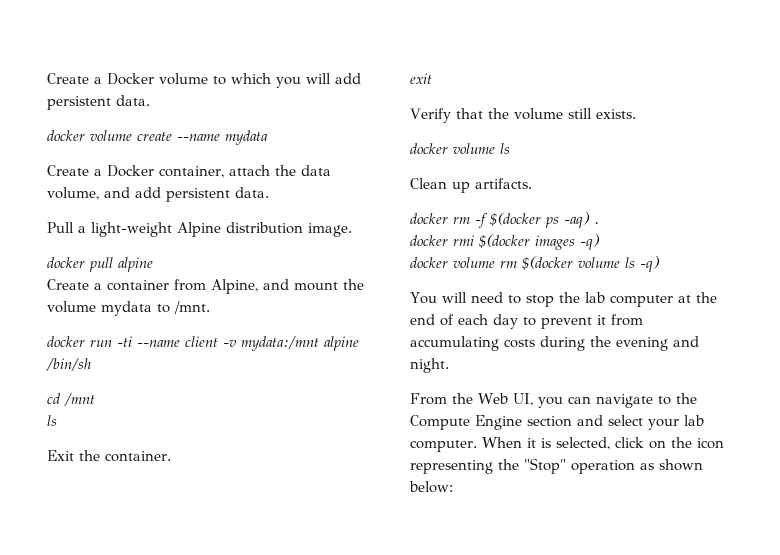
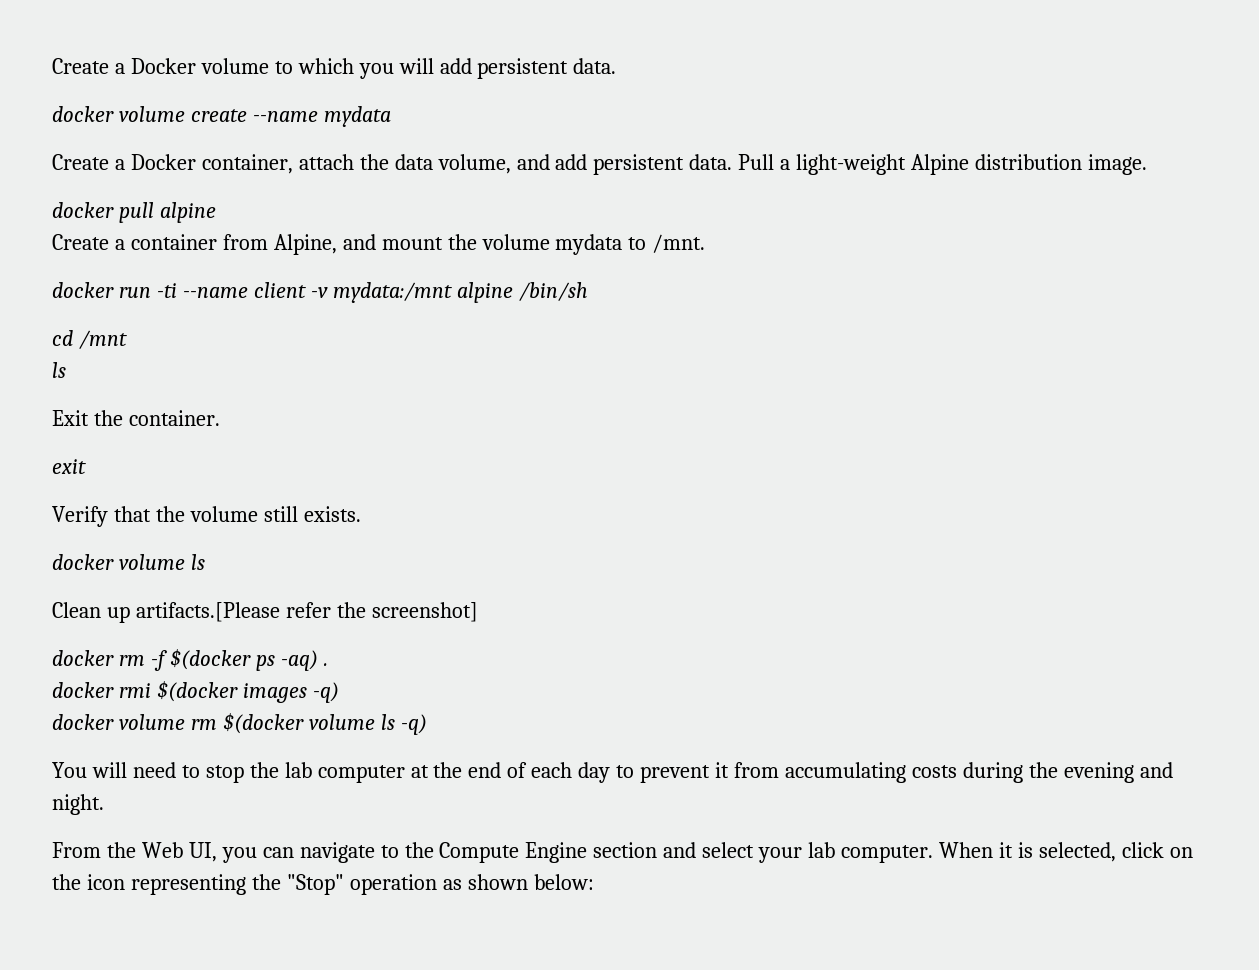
- Create a Docker container, attach the data volume, and add persistent data.
- Pull a light-weight Alpine distribution image.
+ Create a Docker container, attach the data volume, and add persistent data. Pull a light-weight Alpine distribution image.
- Clean up artifacts.
+ Clean up artifacts.[Please refer the screenshot]

